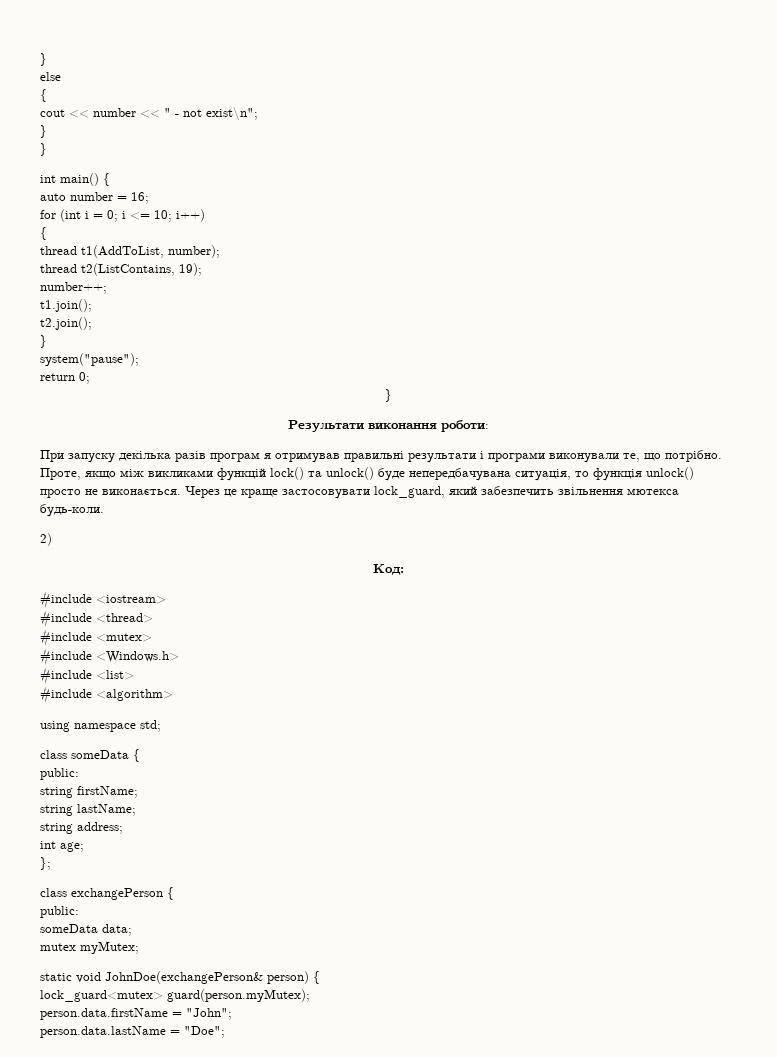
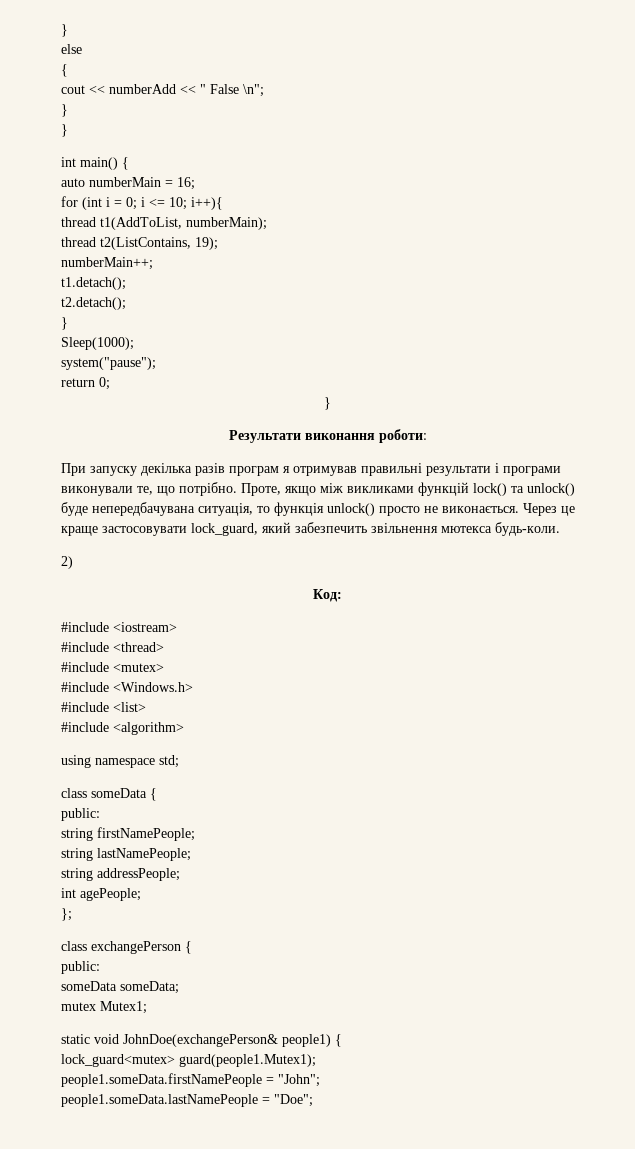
- cout << number << " - not exist\n";
+ cout << numberAdd << " False \n";
- auto number = 16;
+ auto numberMain = 16;
- for (int i = 0; i <= 10; i++)
- {
+ for (int i = 0; i <= 10; i++){
- thread t1(AddToList, number);
+ thread t1(AddToList, numberMain);
- number++;
- t1.join();
- t2.join();
+ numberMain++;
+ t1.detach();
+ t2.detach();
  }
+ Sleep(1000);
- string firstName;
- string lastName;
- string address;
- int age;
+ string firstNamePeople;
+ string lastNamePeople;
+ string addressPeople;
+ int agePeople;
- someData data;
+ someData someData;
- mutex myMutex;
+ mutex Mutex1;
- static void JohnDoe(exchangePerson& person) {
+ static void JohnDoe(exchangePerson& people1) {
- lock_guard<mutex> guard(person.myMutex);
- person.data.firstName = "John";
+ lock_guard<mutex> guard(people1.Mutex1);
+ people1.someData.firstNamePeople = "John";
- person.data.lastName = "Doe";
+ people1.someData.lastNamePeople = "Doe";

